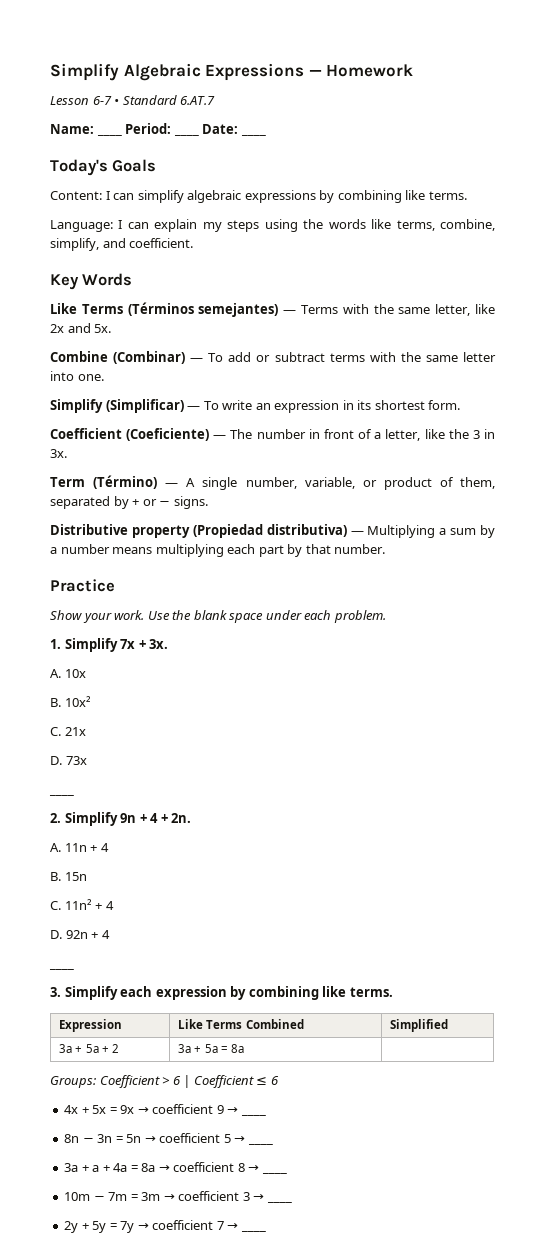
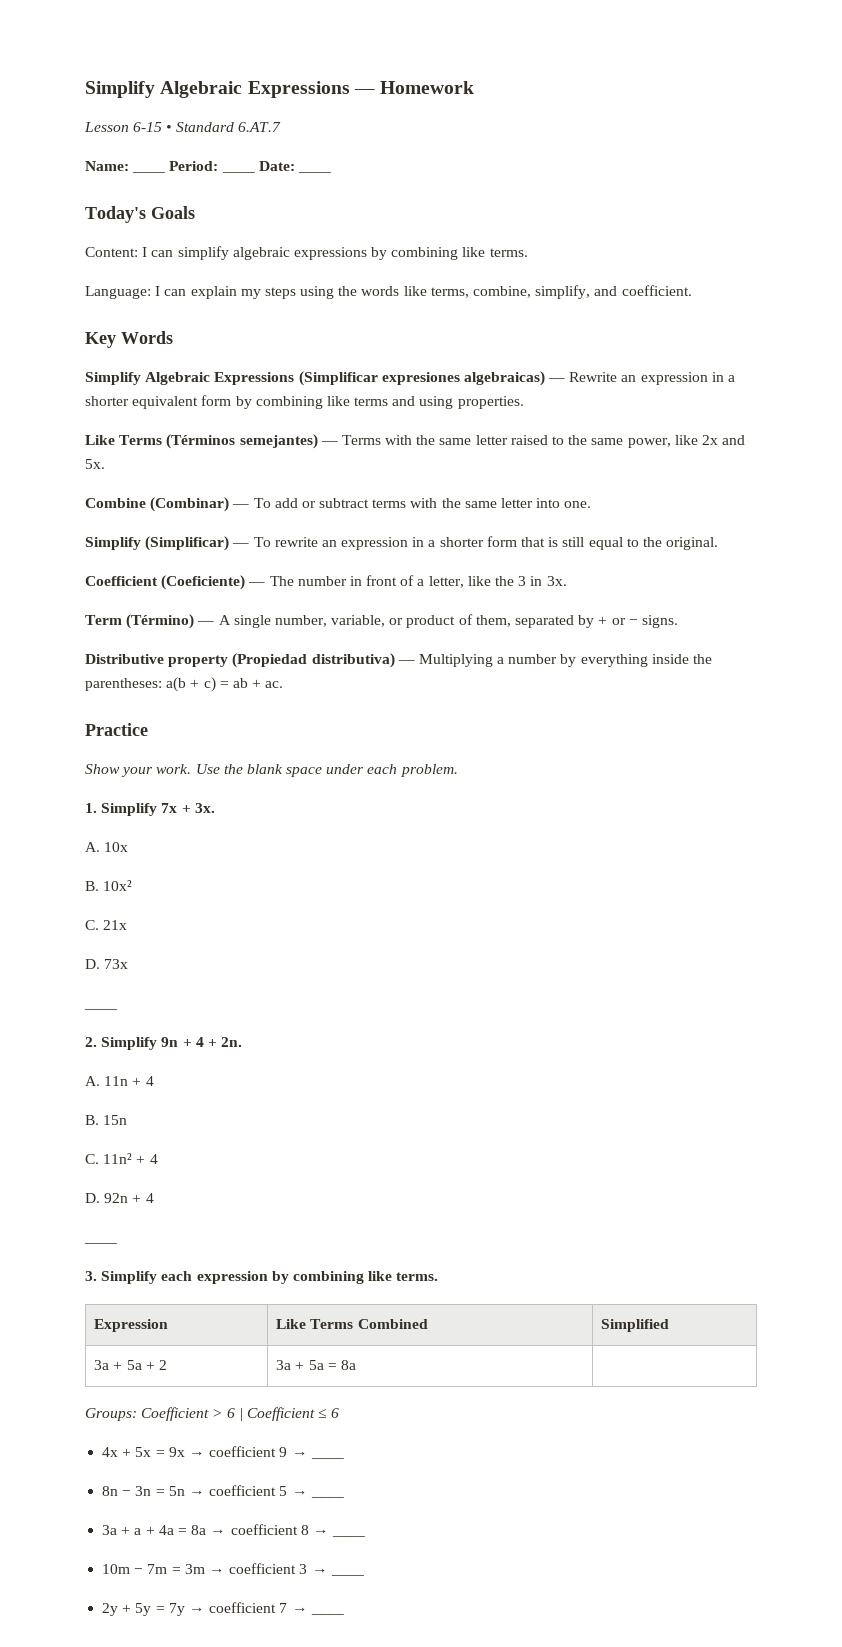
- Lesson 6-7 • Standard 6.AT.7
+ Lesson 6-15 • Standard 6.AT.7
+ Simplify Algebraic Expressions (Simplificar expresiones algebraicas) — Rewrite an expression in a shorter equivalent form by combining like terms and using properties.
- Like Terms (Términos semejantes) — Terms with the same letter, like 2x and 5x.
+ Like Terms (Términos semejantes) — Terms with the same letter raised to the same power, like 2x and 5x.
- Simplify (Simplificar) — To write an expression in its shortest form.
+ Simplify (Simplificar) — To rewrite an expression in a shorter form that is still equal to the original.
- Distributive property (Propiedad distributiva) — Multiplying a sum by a number means multiplying each part by that number.
+ Distributive property (Propiedad distributiva) — Multiplying a number by everything inside the parentheses: a(b + c) = ab + ac.

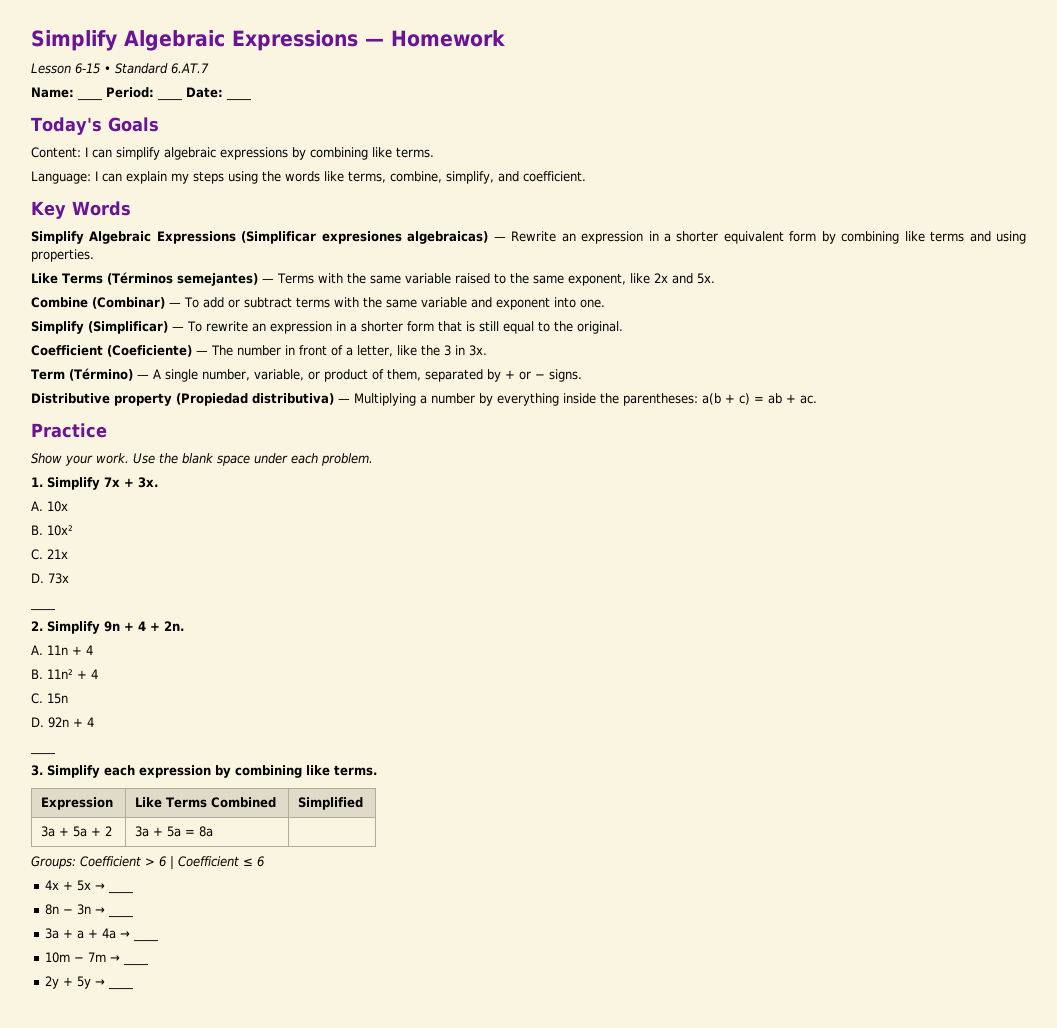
- Like Terms (Términos semejantes) — Terms with the same letter raised to the same power, like 2x and 5x.
+ Like Terms (Términos semejantes) — Terms with the same variable raised to the same exponent, like 2x and 5x.
- Combine (Combinar) — To add or subtract terms with the same letter into one.
+ Combine (Combinar) — To add or subtract terms with the same variable and exponent into one.
- B. 15n
- C. 11n² + 4
+ B. 11n² + 4
+ C. 15n
- 4x + 5x = 9x → coefficient 9 → ____
+ 4x + 5x → ____
- 8n − 3n = 5n → coefficient 5 → ____
+ 8n − 3n → ____
- 3a + a + 4a = 8a → coefficient 8 → ____
+ 3a + a + 4a → ____
- 10m − 7m = 3m → coefficient 3 → ____
+ 10m − 7m → ____
- 2y + 5y = 7y → coefficient 7 → ____
+ 2y + 5y → ____

